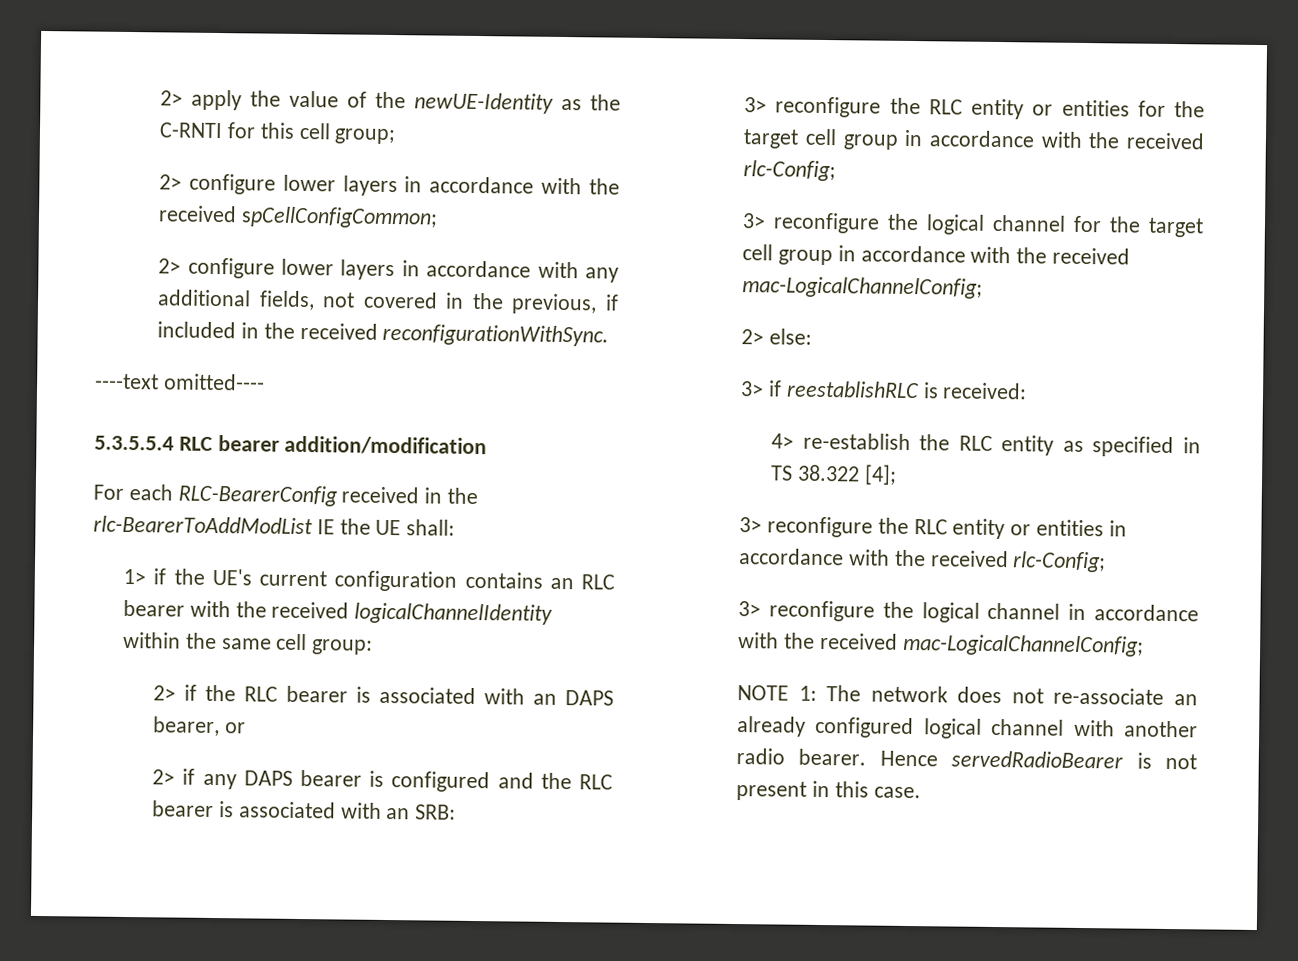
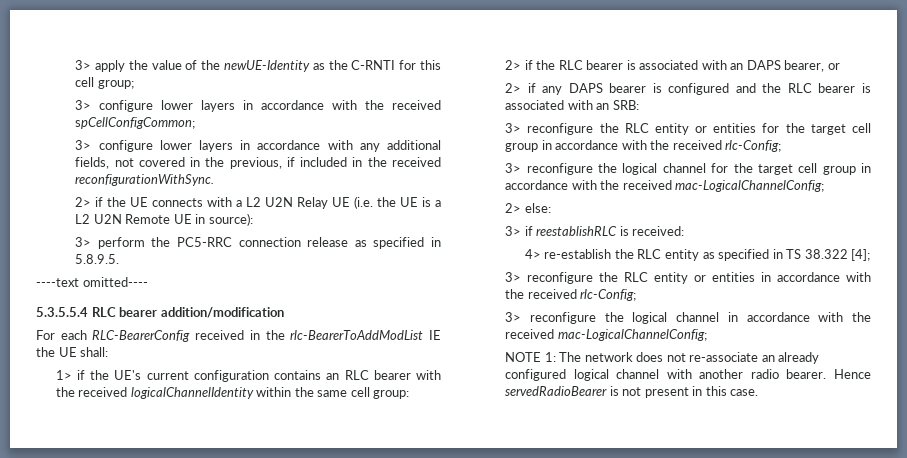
- 2> apply the value of the newUE-Identity as the C-RNTI for this cell group;
+ 3> apply the value of the newUE-Identity as the C-RNTI for this cell group;
- 2> configure lower layers in accordance with the received spCellConfigCommon;
+ 3> configure lower layers in accordance with the received spCellConfigCommon;
- 2> configure lower layers in accordance with any additional fields, not covered in the previous, if included in the received reconfigurationWithSync.
+ 3> configure lower layers in accordance with any additional fields, not covered in the previous, if included in the received reconfigurationWithSync.
+ 2> if the UE connects with a L2 U2N Relay UE (i.e. the UE is a L2 U2N Remote UE in source):
+ 3> perform the PC5-RRC connection release as specified in 5.8.9.5.

